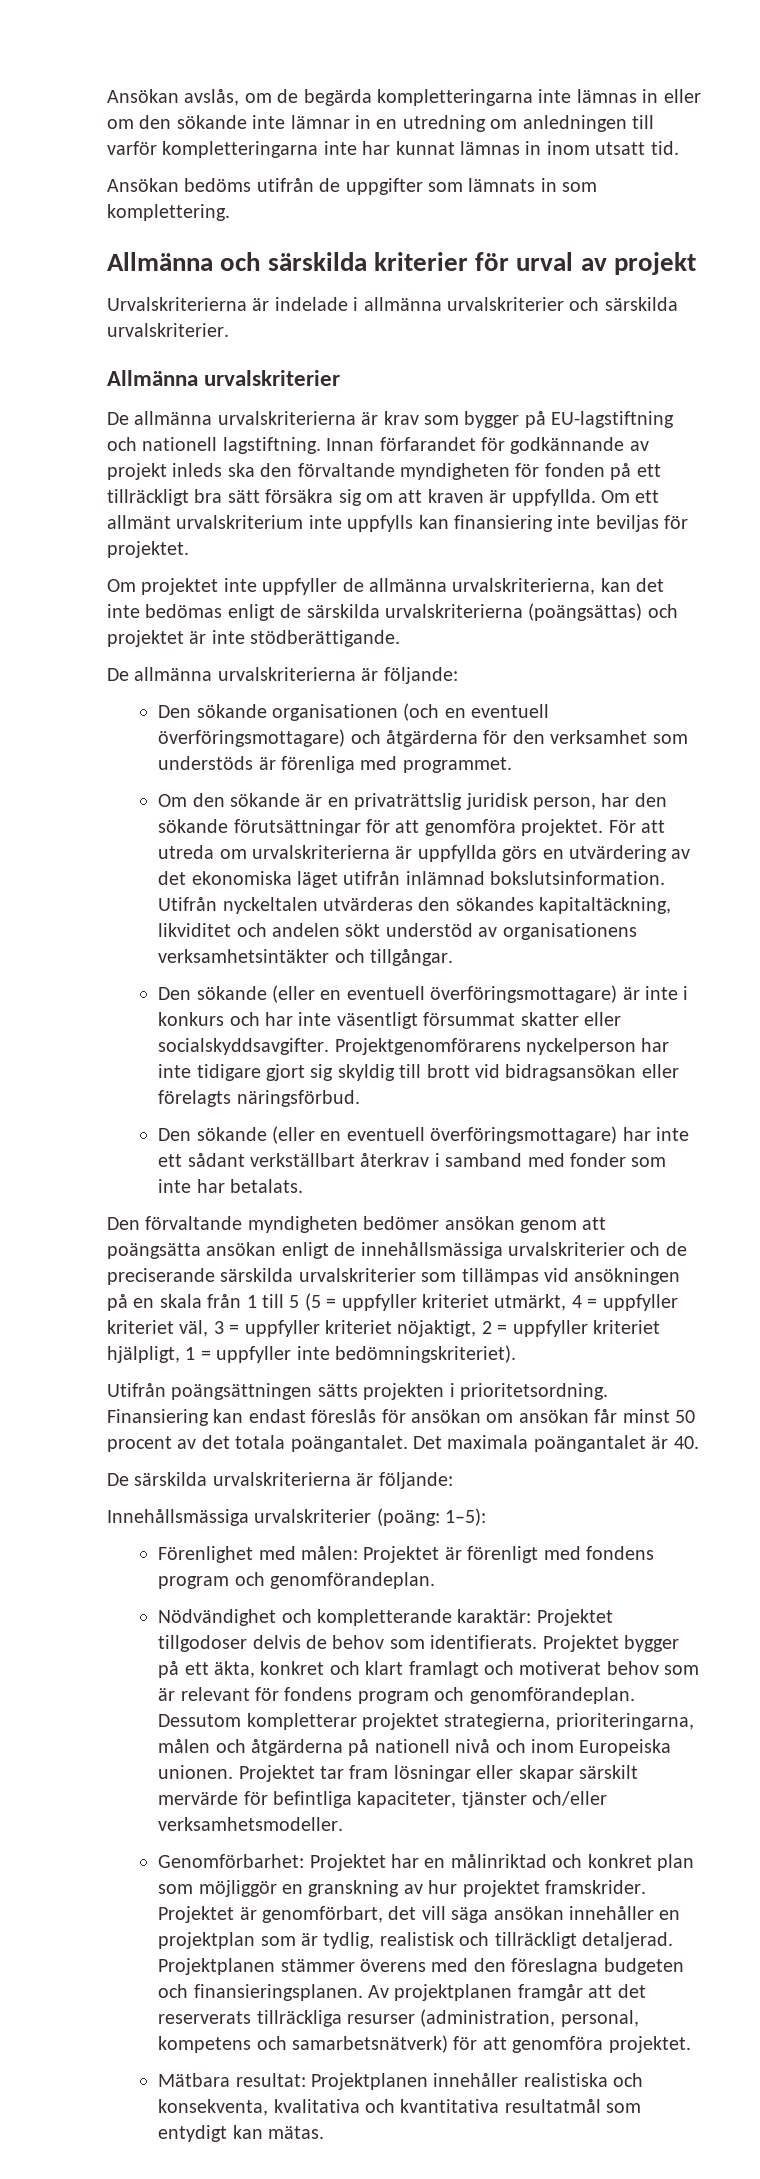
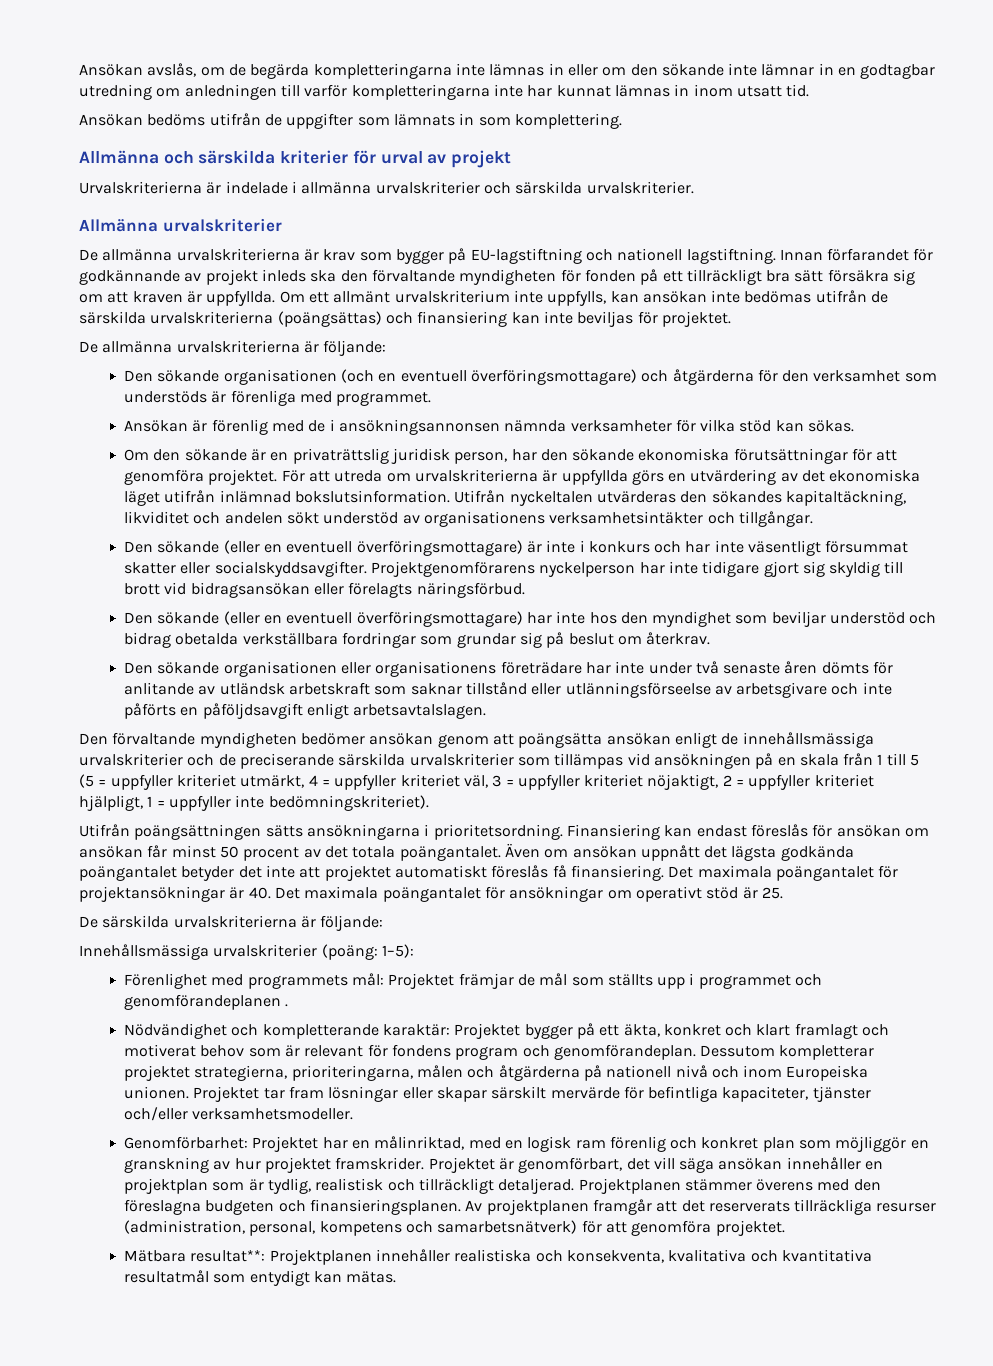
- Ansökan avslås, om de begärda kompletteringarna inte lämnas in eller om den sökande inte lämnar in en utredning om anledningen till varför kompletteringarna inte har kunnat lämnas in inom utsatt tid.
+ Ansökan avslås, om de begärda kompletteringarna inte lämnas in eller om den sökande inte lämnar in en godtagbar utredning om anledningen till varför kompletteringarna inte har kunnat lämnas in inom utsatt tid.
- Om ett allmänt urvalskriterium inte uppfylls kan finansiering inte beviljas för projektet.
- Om projektet inte uppfyller de allmänna urvalskriterierna, kan det inte bedömas enligt de särskilda urvalskriterierna (poängsättas) och projektet är inte stödberättigande.
+ Om ett allmänt urvalskriterium inte uppfylls, kan ansökan inte bedömas utifrån de särskilda urvalskriterierna (poängsättas) och finansiering kan inte beviljas för projektet.
+ Ansökan är förenlig med de i ansökningsannonsen nämnda verksamheter för vilka stöd kan sökas.
- Om den sökande är en privaträttslig juridisk person, har den sökande förutsättningar för att genomföra projektet.
+ Om den sökande är en privaträttslig juridisk person, har den sökande ekonomiska förutsättningar för att genomföra projektet.
- Den sökande (eller en eventuell överföringsmottagare) har inte ett sådant verkställbart återkrav i samband med fonder som inte har betalats.
+ Den sökande (eller en eventuell överföringsmottagare) har inte hos den myndighet som beviljar understöd och bidrag obetalda verkställbara fordringar som grundar sig på beslut om återkrav.
+ Den sökande organisationen eller organisationens företrädare har inte under två senaste åren dömts för anlitande av utländsk arbetskraft som saknar tillstånd eller utlänningsförseelse av arbetsgivare och inte påförts en påföljdsavgift enligt arbetsavtalslagen.
- Utifrån poängsättningen sätts projekten i prioritetsordning.
+ Utifrån poängsättningen sätts ansökningarna i prioritetsordning.
- Det maximala poängantalet är 40.
+ Även om ansökan uppnått det lägsta godkända poängantalet betyder det inte att projektet automatiskt föreslås få finansiering. Det maximala poängantalet för projektansökningar är 40. Det maximala poängantalet för ansökningar om operativt stöd är 25.
- Förenlighet med målen: Projektet är förenligt med fondens program och genomförandeplan.
+ Förenlighet med programmets mål: Projektet främjar de mål som ställts upp i programmet och genomförandeplanen .
- Nödvändighet och kompletterande karaktär: Projektet tillgodoser delvis de behov som identifierats. Projektet bygger på ett äkta, konkret och klart framlagt och motiverat behov som är relevant för fondens program och genomförandeplan.
+ Nödvändighet och kompletterande karaktär: Projektet bygger på ett äkta, konkret och klart framlagt och motiverat behov som är relevant för fondens program och genomförandeplan.
- Genomförbarhet: Projektet har en målinriktad och konkret plan som möjliggör en granskning av hur projektet framskrider.
+ Genomförbarhet: Projektet har en målinriktad, med en logisk ram förenlig och konkret plan som möjliggör en granskning av hur projektet framskrider.
- Mätbara resultat: Projektplanen innehåller realistiska och konsekventa, kvalitativa och kvantitativa resultatmål som entydigt kan mätas.
+ Mätbara resultat**: Projektplanen innehåller realistiska och konsekventa, kvalitativa och kvantitativa resultatmål som entydigt kan mätas.

